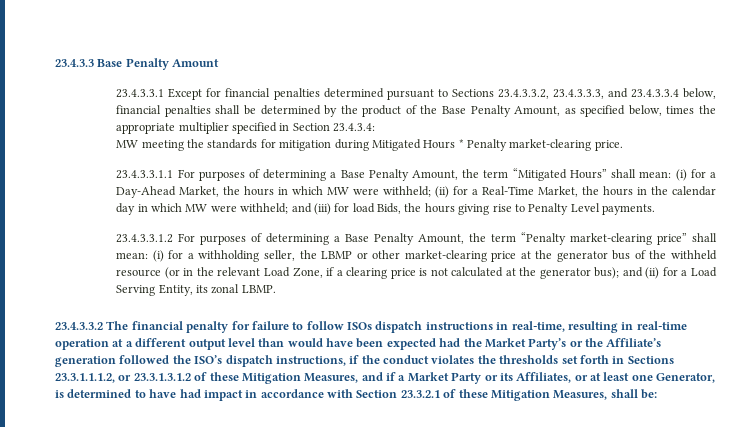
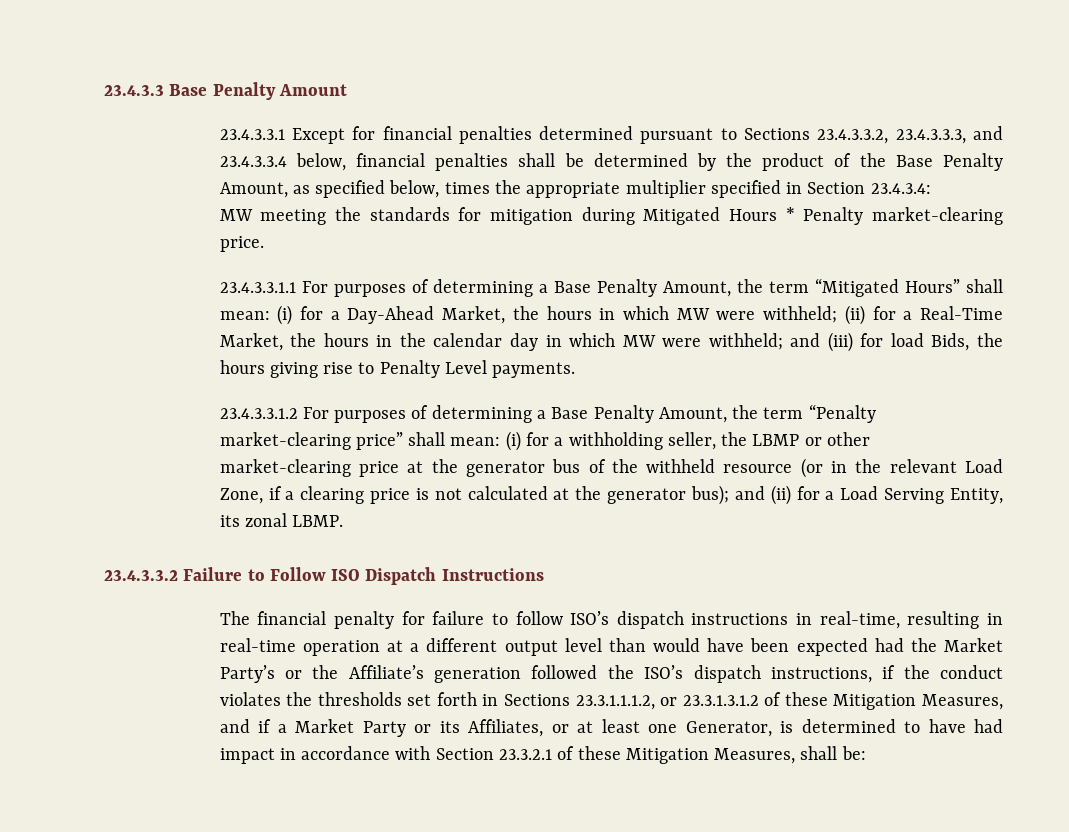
- 23.4.3.3.2 The financial penalty for failure to follow ISOs dispatch instructions in real-time, resulting in real-time operation at a different output level than would have been expected had the Market Party’s or the Affiliate’s generation followed the ISO’s dispatch instructions, if the conduct violates the thresholds set forth in Sections 23.3.1.1.1.2, or 23.3.1.3.1.2 of these Mitigation Measures, and if a Market Party or its Affiliates, or at least one Generator, is determined to have had impact in accordance with Section 23.3.2.1 of these Mitigation Measures, shall be:
+ 23.4.3.3.2 Failure to Follow ISO Dispatch Instructions
+ The financial penalty for failure to follow ISO’s dispatch instructions in real-time, resulting in real-time operation at a different output level than would have been expected had the Market Party’s or the Affiliate’s generation followed the ISO’s dispatch instructions, if the conduct violates the thresholds set forth in Sections 23.3.1.1.1.2, or 23.3.1.3.1.2 of these Mitigation Measures, and if a Market Party or its Affiliates, or at least one Generator, is determined to have had impact in accordance with Section 23.3.2.1 of these Mitigation Measures, shall be:

